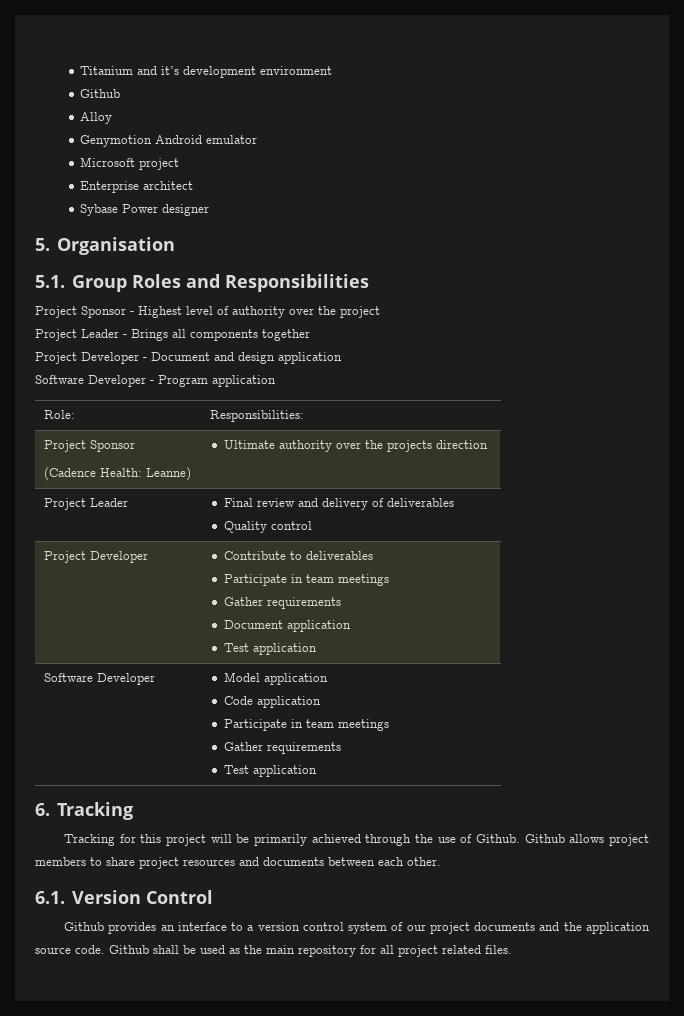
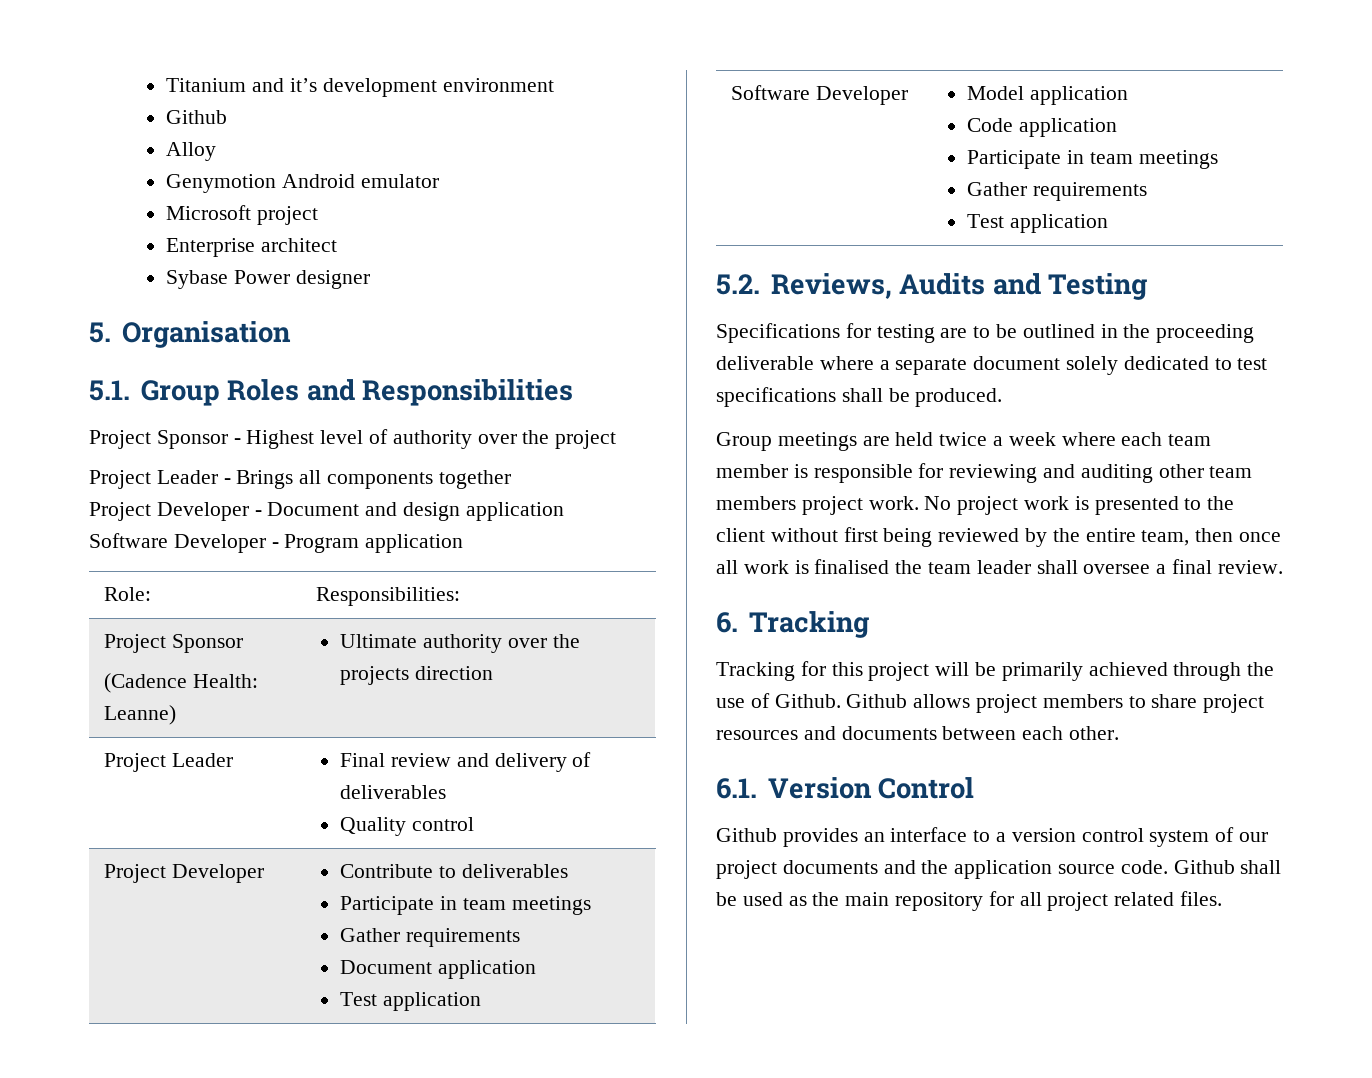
+ 5.2. Reviews, Audits and Testing
+ Specifications for testing are to be outlined in the proceeding deliverable where a separate document solely dedicated to test specifications shall be produced.
+ Group meetings are held twice a week where each team member is responsible for reviewing and auditing other team members project work. No project work is presented to the client without first being reviewed by the entire team, then once all work is finalised the team leader shall oversee a final review.

